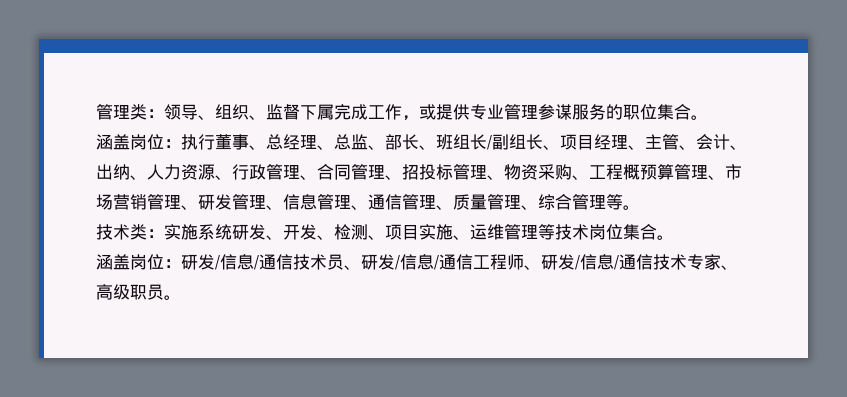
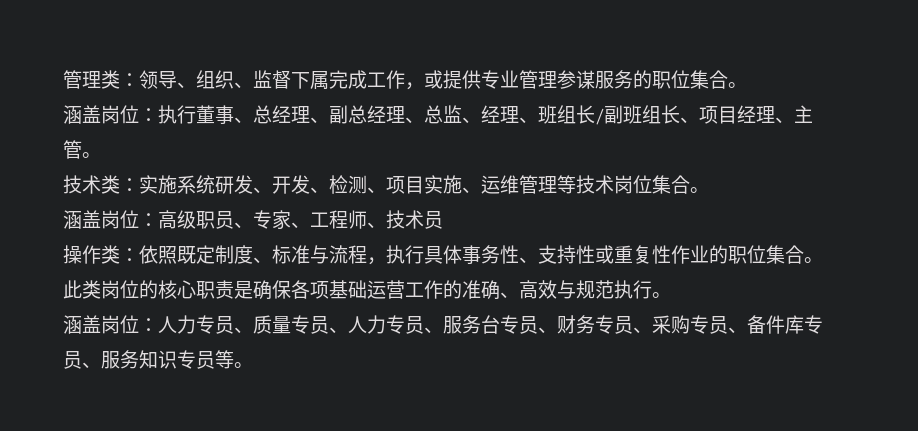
- 涵盖岗位：执行董事、总经理、总监、部长、班组长/副组长、项目经理、主管、会计、出纳、人力资源、行政管理、合同管理、招投标管理、物资采购、工程概预算管理、市场营销管理、研发管理、信息管理、通信管理、质量管理、综合管理等。
+ 涵盖岗位：执行董事、总经理、副总经理、总监、经理、班组长/副班组长、项目经理、主管。
- 涵盖岗位：研发/信息/通信技术员、研发/信息/通信工程师、研发/信息/通信技术专家、高级职员。
+ 涵盖岗位：高级职员、专家、工程师、技术员
+ 操作类：依照既定制度、标准与流程，执行具体事务性、支持性或重复性作业的职位集合。此类岗位的核心职责是确保各项基础运营工作的准确、高效与规范执行。
+ 涵盖岗位：人力专员、质量专员、人力专员、服务台专员、财务专员、采购专员、备件库专员、服务知识专员等。

